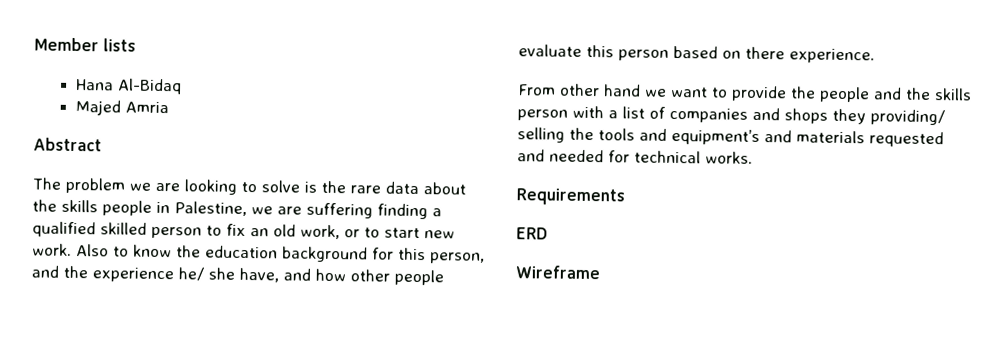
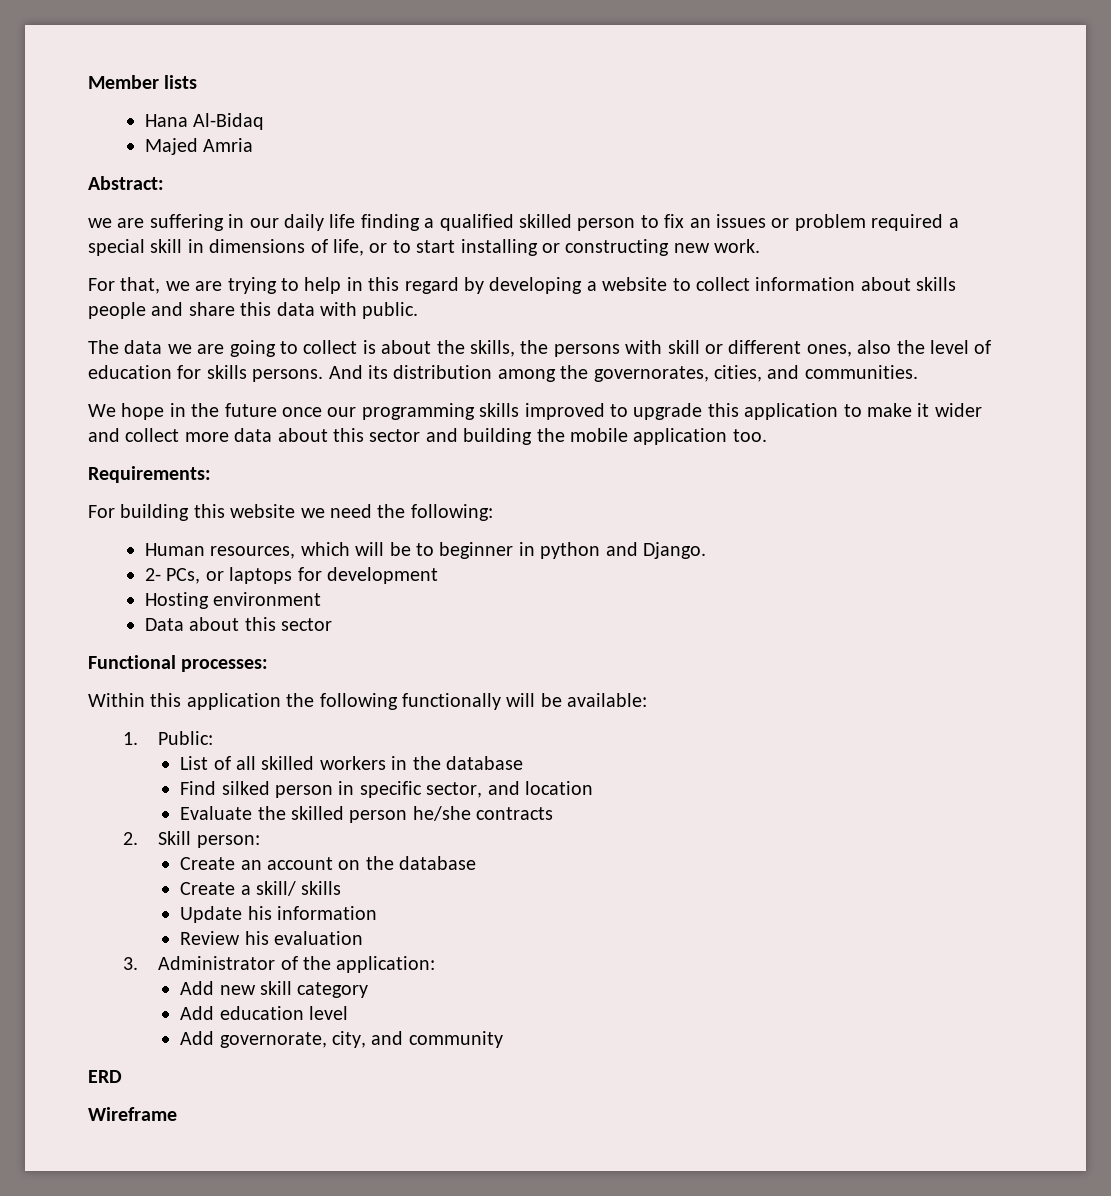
- Abstract
- The problem we are looking to solve is the rare data about the skills people in Palestine, we are suffering finding a qualified skilled person to fix an old work, or to start new work. Also to know the education background for this person, and the experience he/ she have, and how other people evaluate this person based on there experience.
- From other hand we want to provide the people and the skills person with a list of companies and shops they providing/ selling the tools and equipment’s and materials requested and needed for technical works.
- Requirements
+ Abstract:
+ we are suffering in our daily life finding a qualified skilled person to fix an issues or problem required a special skill in dimensions of life, or to start installing or constructing new work.
+ For that, we are trying to help in this regard by developing a website to collect information about skills people and share this data with public.
+ The data we are going to collect is about the skills, the persons with skill or different ones, also the level of education for skills persons. And its distribution among the governorates, cities, and communities.
+ We hope in the future once our programming skills improved to upgrade this application to make it wider and collect more data about this sector and building the mobile application too.
+ Requirements:
+ For building this website we need the following:
+ Human resources, which will be to beginner in python and Django.
+ 2- PCs, or laptops for development
+ Hosting environment
+ Data about this sector
+ Functional processes:
+ Within this application the following functionally will be available:
+ 1. Public:
+ List of all skilled workers in the database
+ Find silked person in specific sector, and location
+ Evaluate the skilled person he/she contracts
+ 2. Skill person:
+ Create an account on the database
+ Create a skill/ skills
+ Update his information
+ Review his evaluation
+ 3. Administrator of the application:
+ Add new skill category
+ Add education level
+ Add governorate, city, and community

